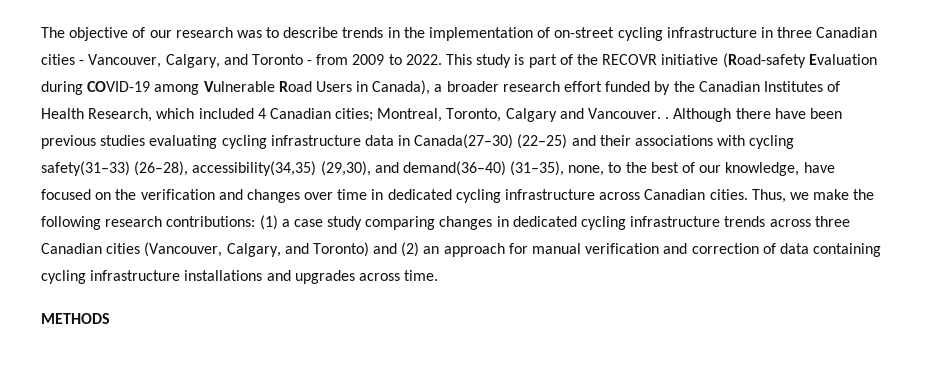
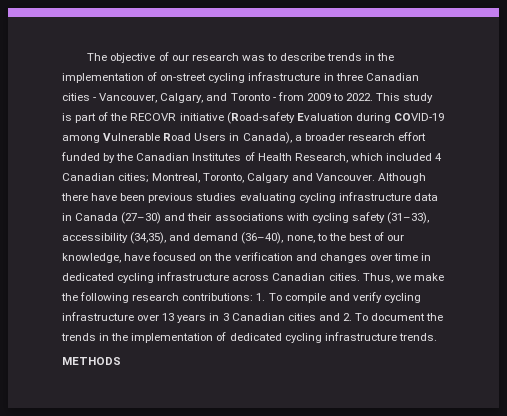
- This study is part of the RECOVR initiative (Road-safety Evaluation during COVID-19 among Vulnerable Road Users in Canada), a broader research effort funded by the Canadian Institutes of Health Research, which included 4 Canadian cities; Montreal, Toronto, Calgary and Vancouver. .
+ This study is part of the RECOVR initiative (Road-safety Evaluation during COVID-19 among Vulnerable Road Users in Canada), a broader research effort funded by the Canadian Institutes of Health Research, which included 4 Canadian cities; Montreal, Toronto, Calgary and Vancouver.
- Although there have been previous studies evaluating cycling infrastructure data in Canada(27–30) (22–25) and their associations with cycling safety(31–33) (26–28), accessibility(34,35) (29,30), and demand(36–40) (31–35), none, to the best of our knowledge, have focused on the verification and changes over time in dedicated cycling infrastructure across Canadian cities.
+ Although there have been previous studies evaluating cycling infrastructure data in Canada (27–30) and their associations with cycling safety (31–33), accessibility (34,35), and demand (36–40), none, to the best of our knowledge, have focused on the verification and changes over time in dedicated cycling infrastructure across Canadian cities.
- Thus, we make the following research contributions: (1) a case study comparing changes in dedicated cycling infrastructure trends across three Canadian cities (Vancouver, Calgary, and Toronto) and (2) an approach for manual verification and correction of data containing cycling infrastructure installations and upgrades across time.
+ Thus, we make the following research contributions: 1. To compile and verify cycling infrastructure over 13 years in 3 Canadian cities and 2. To document the trends in the implementation of dedicated cycling infrastructure trends.

